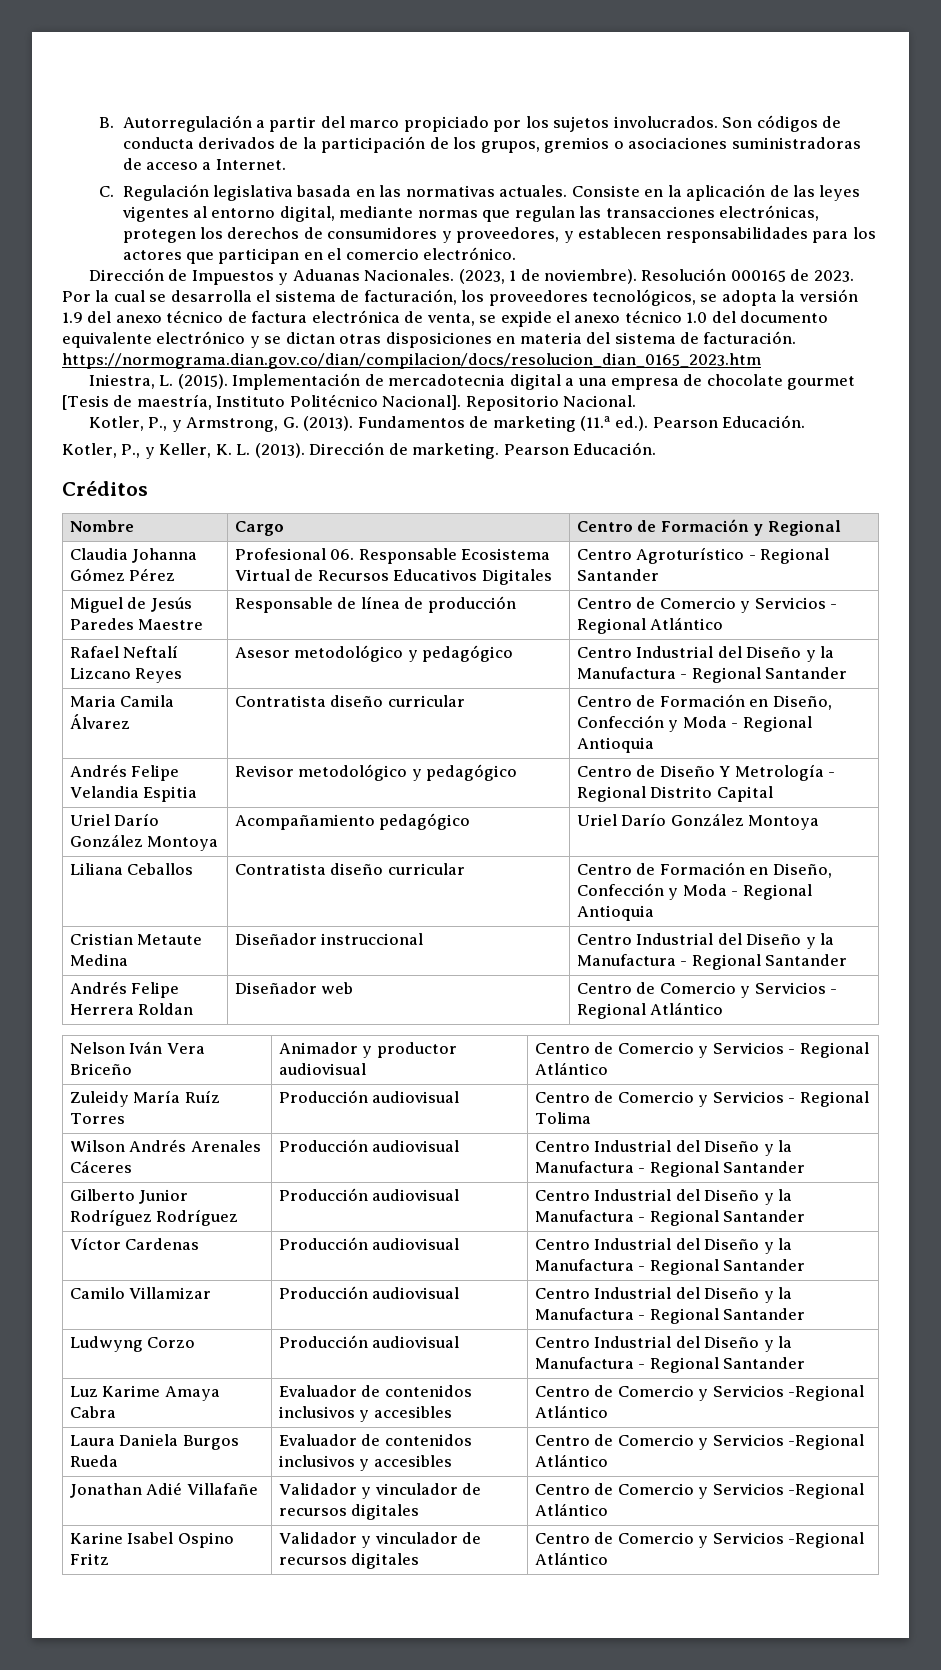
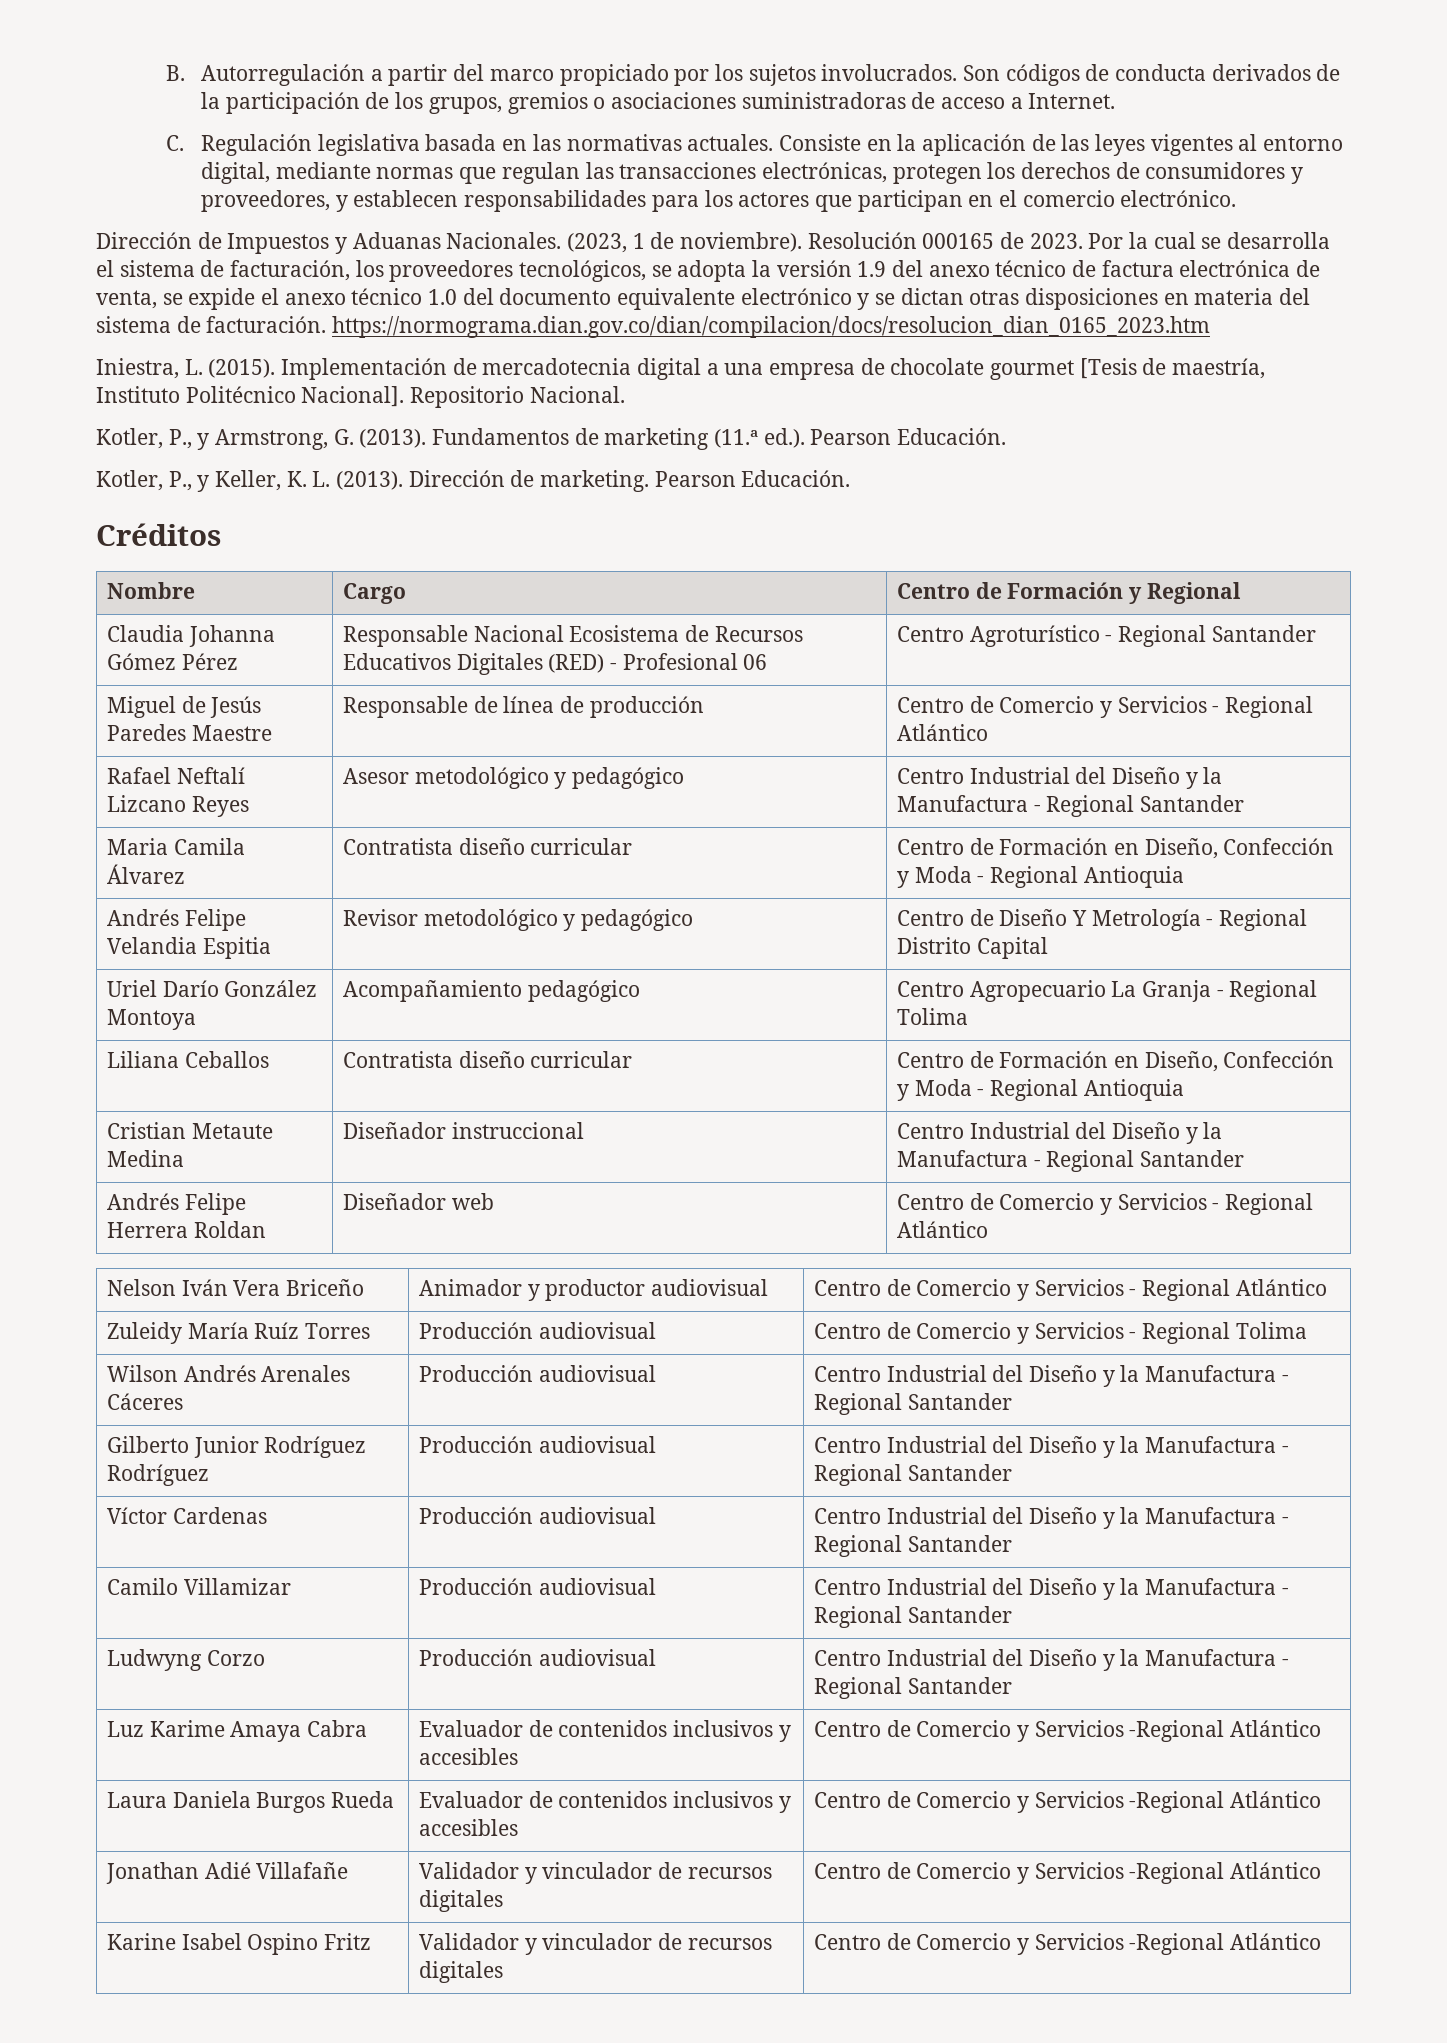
- Claudia Johanna Gómez Pérez | Profesional 06. Responsable Ecosistema Virtual de Recursos Educativos Digitales | Centro Agroturístico - Regional Santander
+ Claudia Johanna Gómez Pérez | Responsable Nacional Ecosistema de Recursos Educativos Digitales (RED) - Profesional 06 | Centro Agroturístico - Regional Santander
- Uriel Darío González Montoya | Acompañamiento pedagógico | Uriel Darío González Montoya
+ Uriel Darío González Montoya | Acompañamiento pedagógico | Centro Agropecuario La Granja - Regional Tolima

